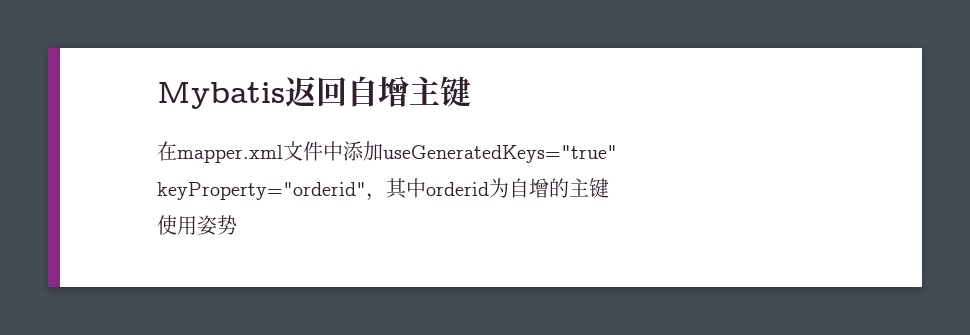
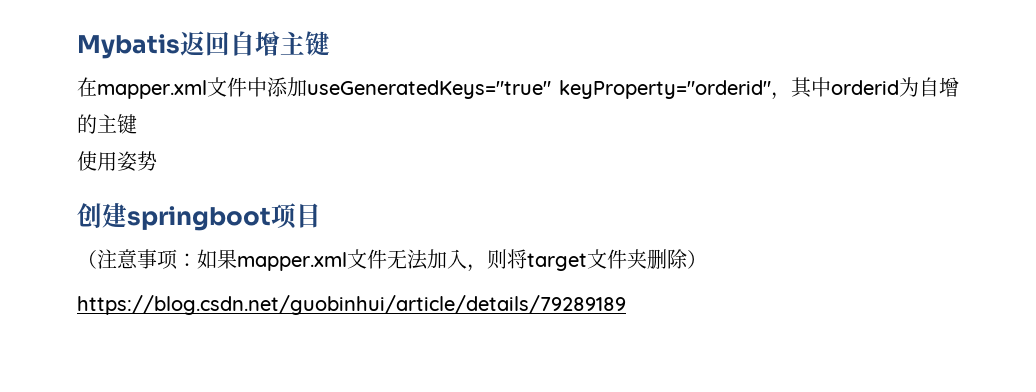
+ 创建springboot项目
+ （注意事项：如果mapper.xml文件无法加入，则将target文件夹删除）
+ https://blog.csdn.net/guobinhui/article/details/79289189

